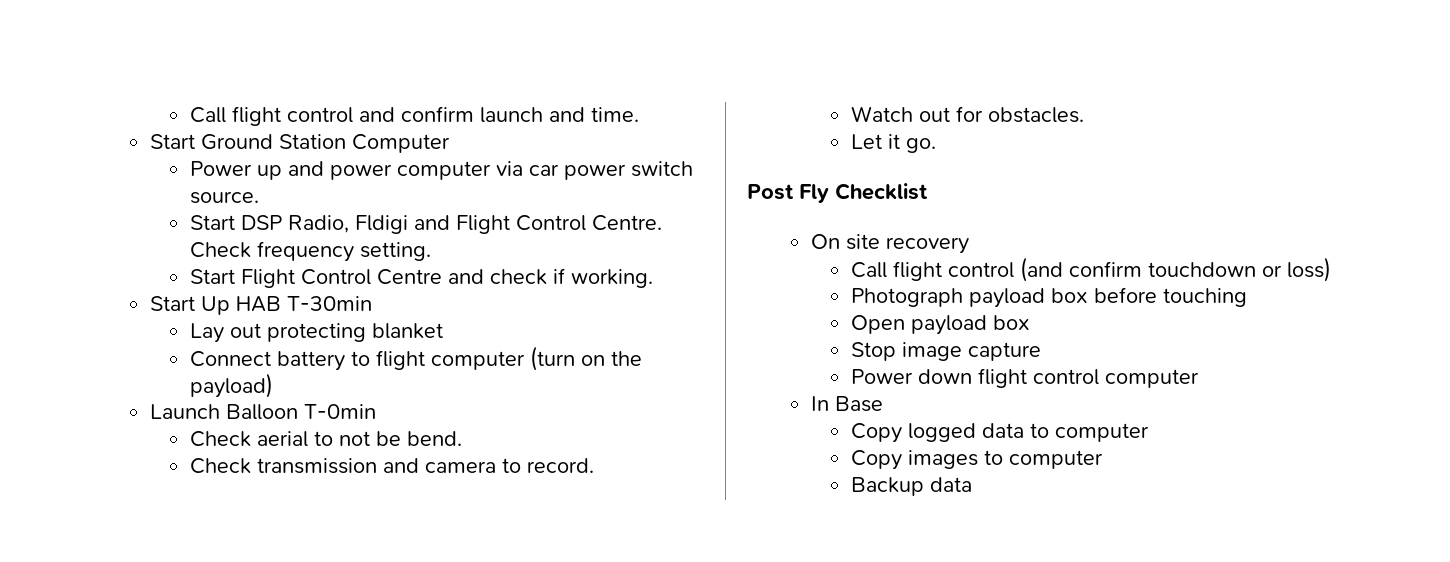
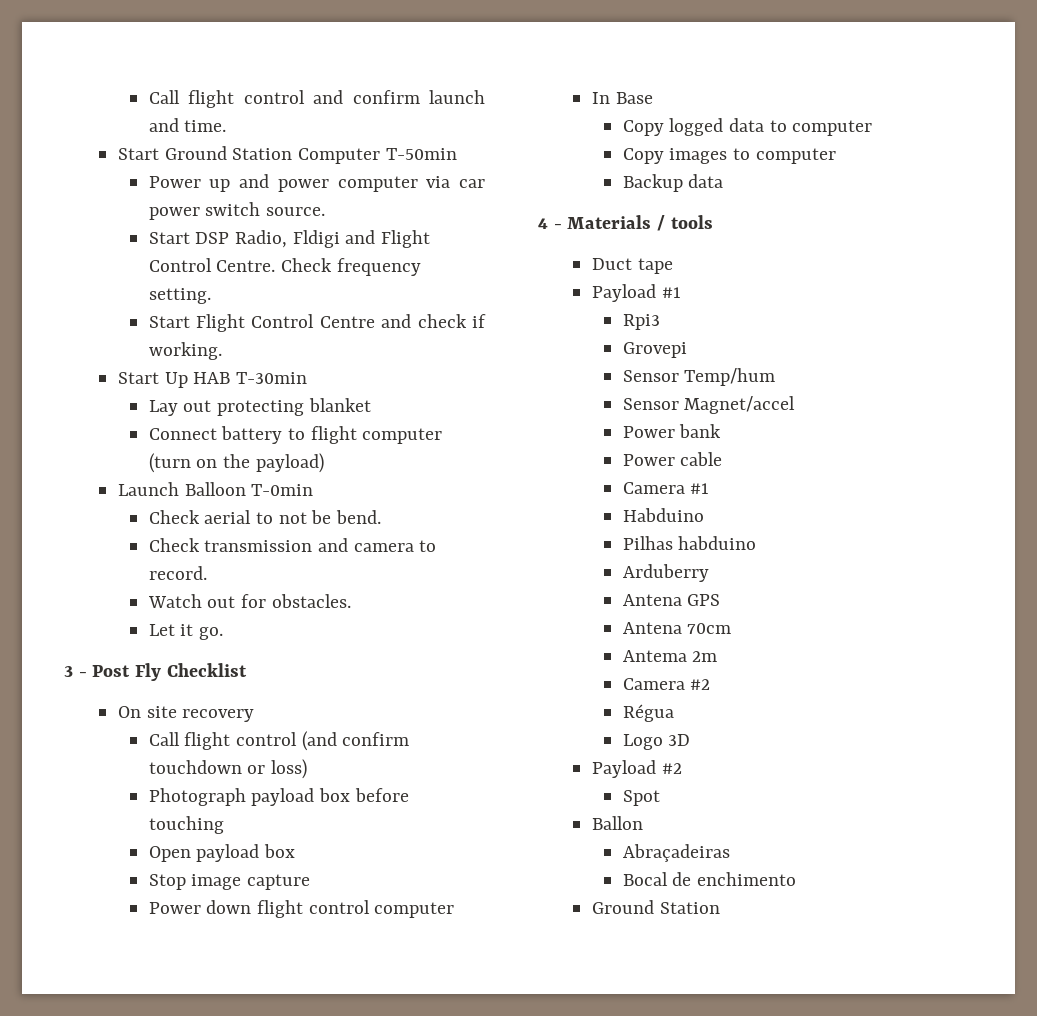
- Start Ground Station Computer
+ Start Ground Station Computer T-50min
- Post Fly Checklist
+ 3 - Post Fly Checklist
+ 4 - Materials / tools
+ Duct tape
+ Payload #1
+ Rpi3
+ Grovepi
+ Sensor Temp/hum
+ Sensor Magnet/accel
+ Power bank
+ Power cable
+ Camera #1
+ Habduino
+ Pilhas habduino
+ Arduberry
+ Antena GPS
+ Antena 70cm
+ Antema 2m
+ Camera #2
+ Régua
+ Logo 3D
+ Payload #2
+ Spot
+ Ballon
+ Abraçadeiras
+ Bocal de enchimento
+ Ground Station

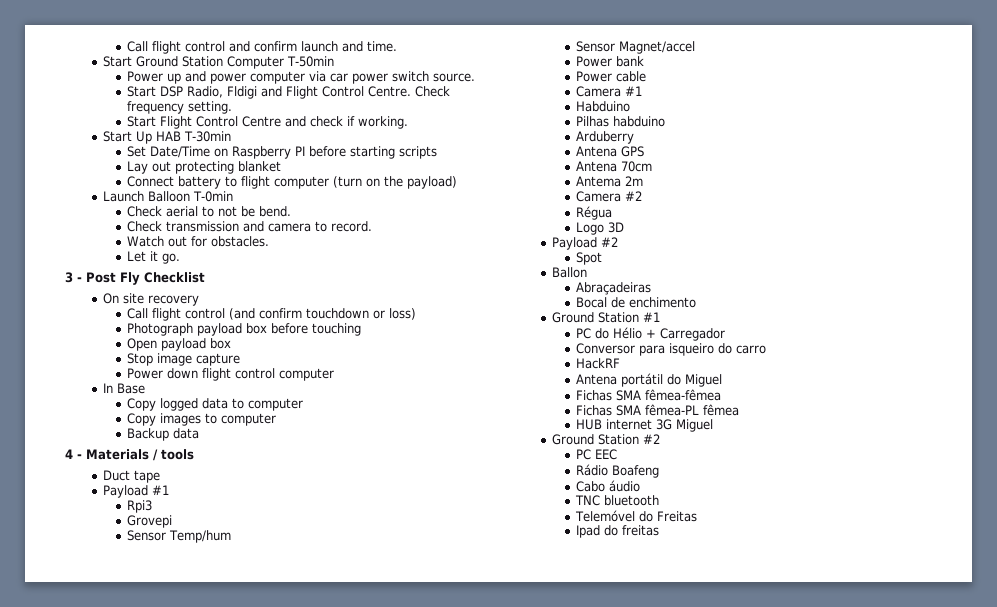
+ Set Date/Time on Raspberry PI before starting scripts
  Bocal de enchimento
- Ground Station
+ Ground Station #1
+ PC do Hélio + Carregador
+ Conversor para isqueiro do carro
+ HackRF
+ Antena portátil do Miguel
+ Fichas SMA fêmea-fêmea
+ Fichas SMA fêmea-PL fêmea
+ HUB internet 3G Miguel
+ Ground Station #2
+ PC EEC
+ Rádio Boafeng
+ Cabo áudio
+ TNC bluetooth
+ Telemóvel do Freitas
+ Ipad do freitas

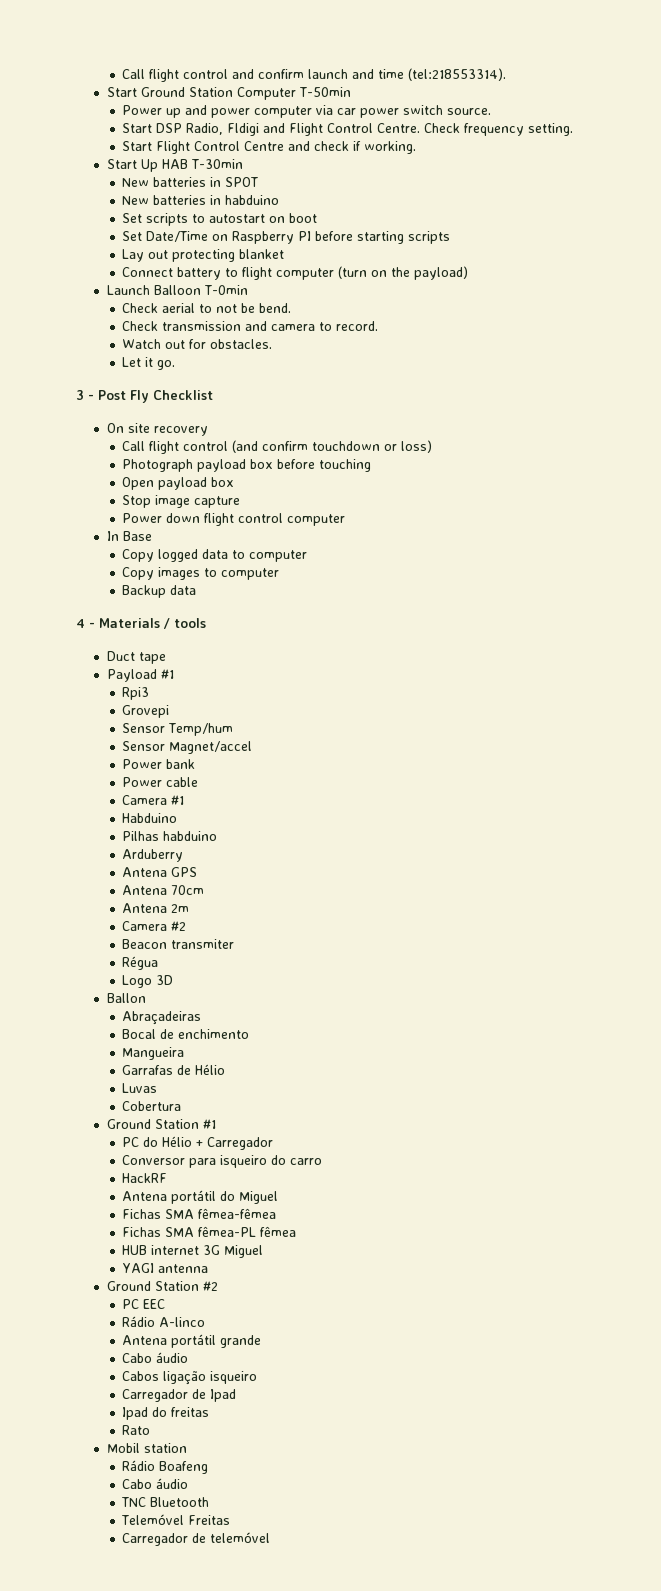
- Call flight control and confirm launch and time.
+ Call flight control and confirm launch and time (tel:218553314).
+ New batteries in SPOT
+ New batteries in habduino
+ Set scripts to autostart on boot
- Antema 2m
+ Antena 2m
+ Beacon transmiter
- Payload #2
- Spot
+ Mangueira
+ Garrafas de Hélio
+ Luvas
+ Cobertura
+ YAGI antenna
+ Rádio A-linco
+ Antena portátil grande
+ Cabo áudio
+ Cabos ligação isqueiro
+ Carregador de Ipad
+ Ipad do freitas
+ Rato
+ Mobil station
- TNC bluetooth
+ TNC Bluetooth
- Telemóvel do Freitas
+ Telemóvel Freitas
- Ipad do freitas
+ Carregador de telemóvel

